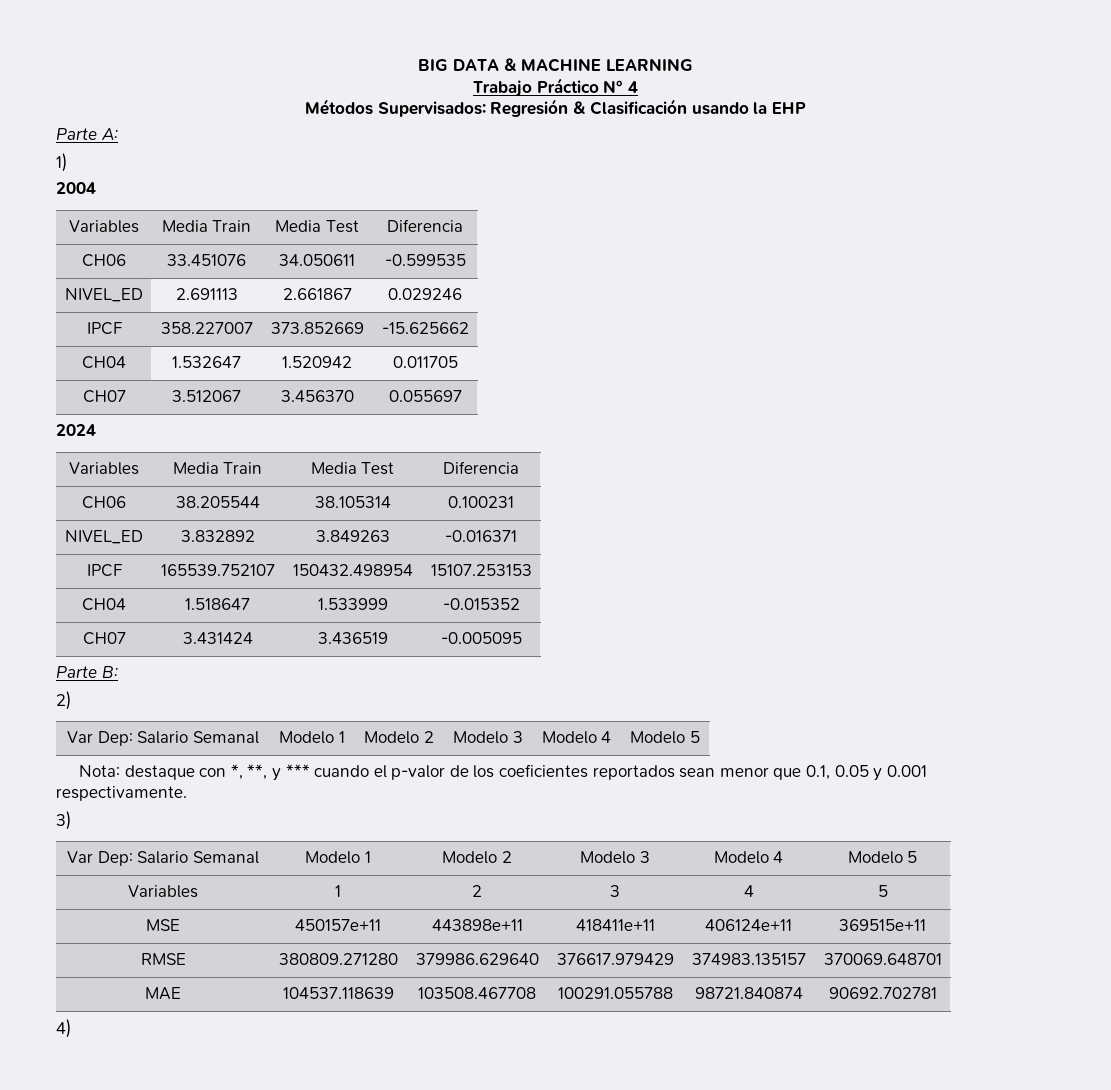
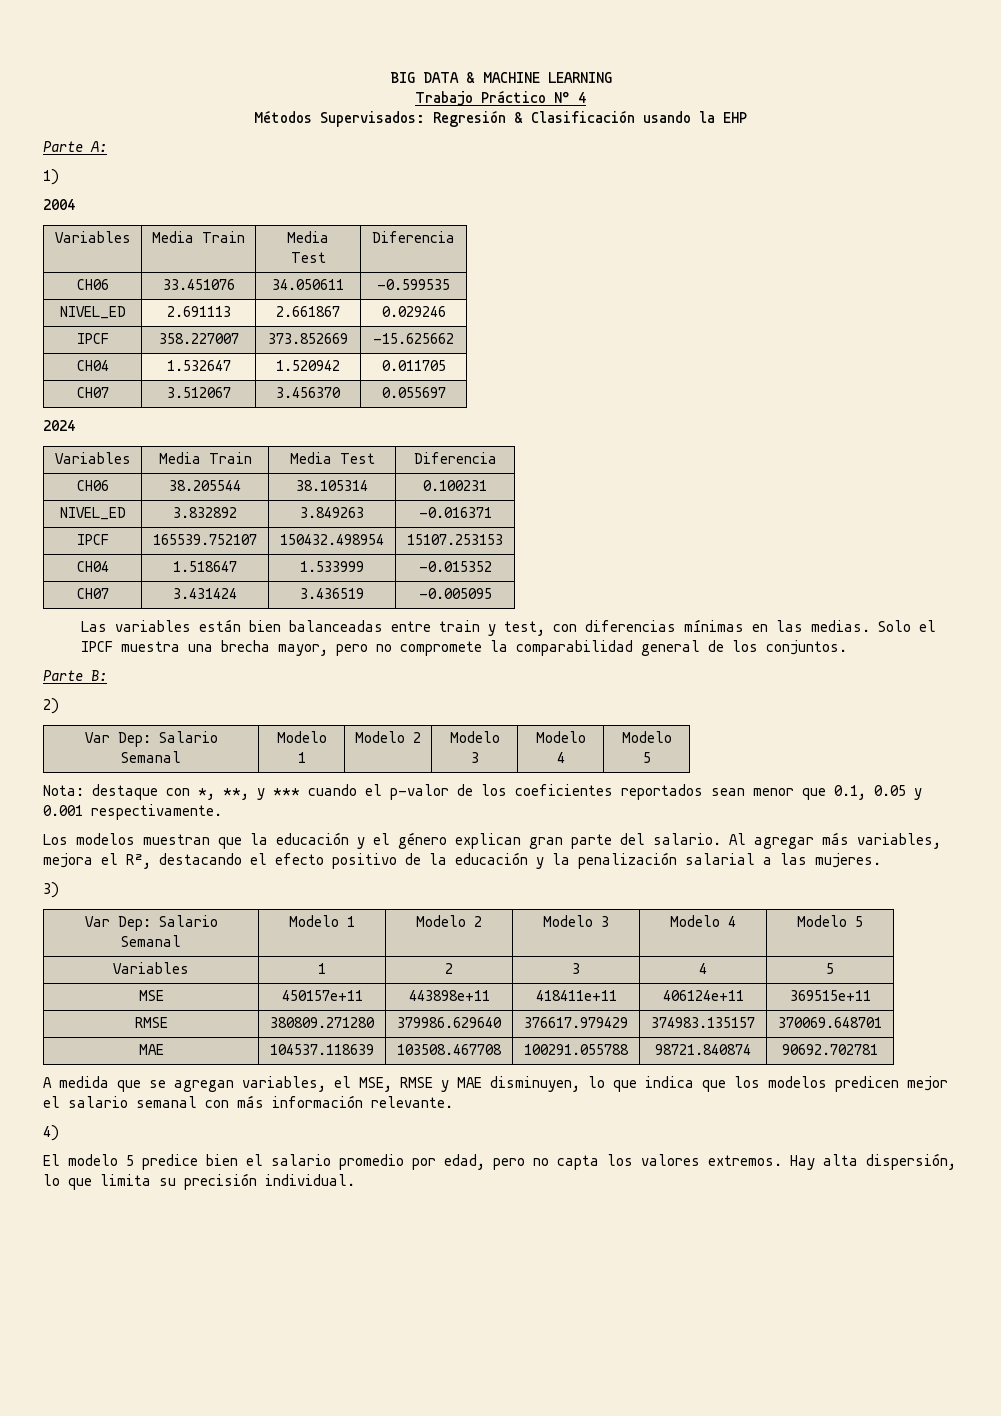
+ Las variables están bien balanceadas entre train y test, con diferencias mínimas en las medias. Solo el IPCF muestra una brecha mayor, pero no compromete la comparabilidad general de los conjuntos.
+ Los modelos muestran que la educación y el género explican gran parte del salario. Al agregar más variables, mejora el R², destacando el efecto positivo de la educación y la penalización salarial a las mujeres.
+ A medida que se agregan variables, el MSE, RMSE y MAE disminuyen, lo que indica que los modelos predicen mejor el salario semanal con más información relevante.
  4)
+ El modelo 5 predice bien el salario promedio por edad, pero no capta los valores extremos. Hay alta dispersión, lo que limita su precisión individual.

